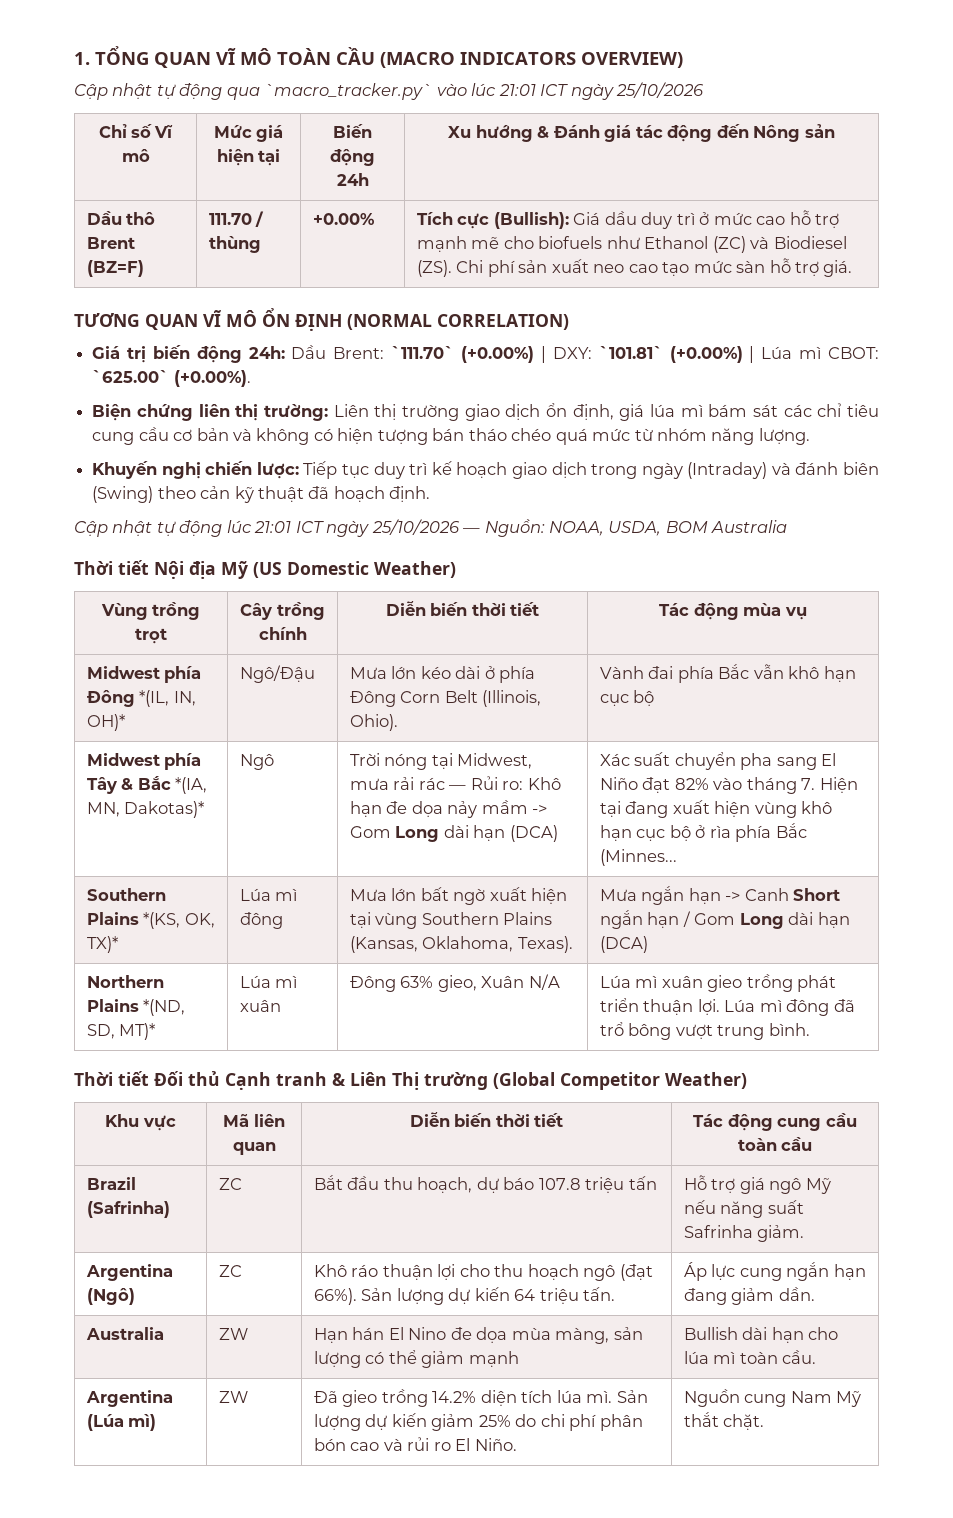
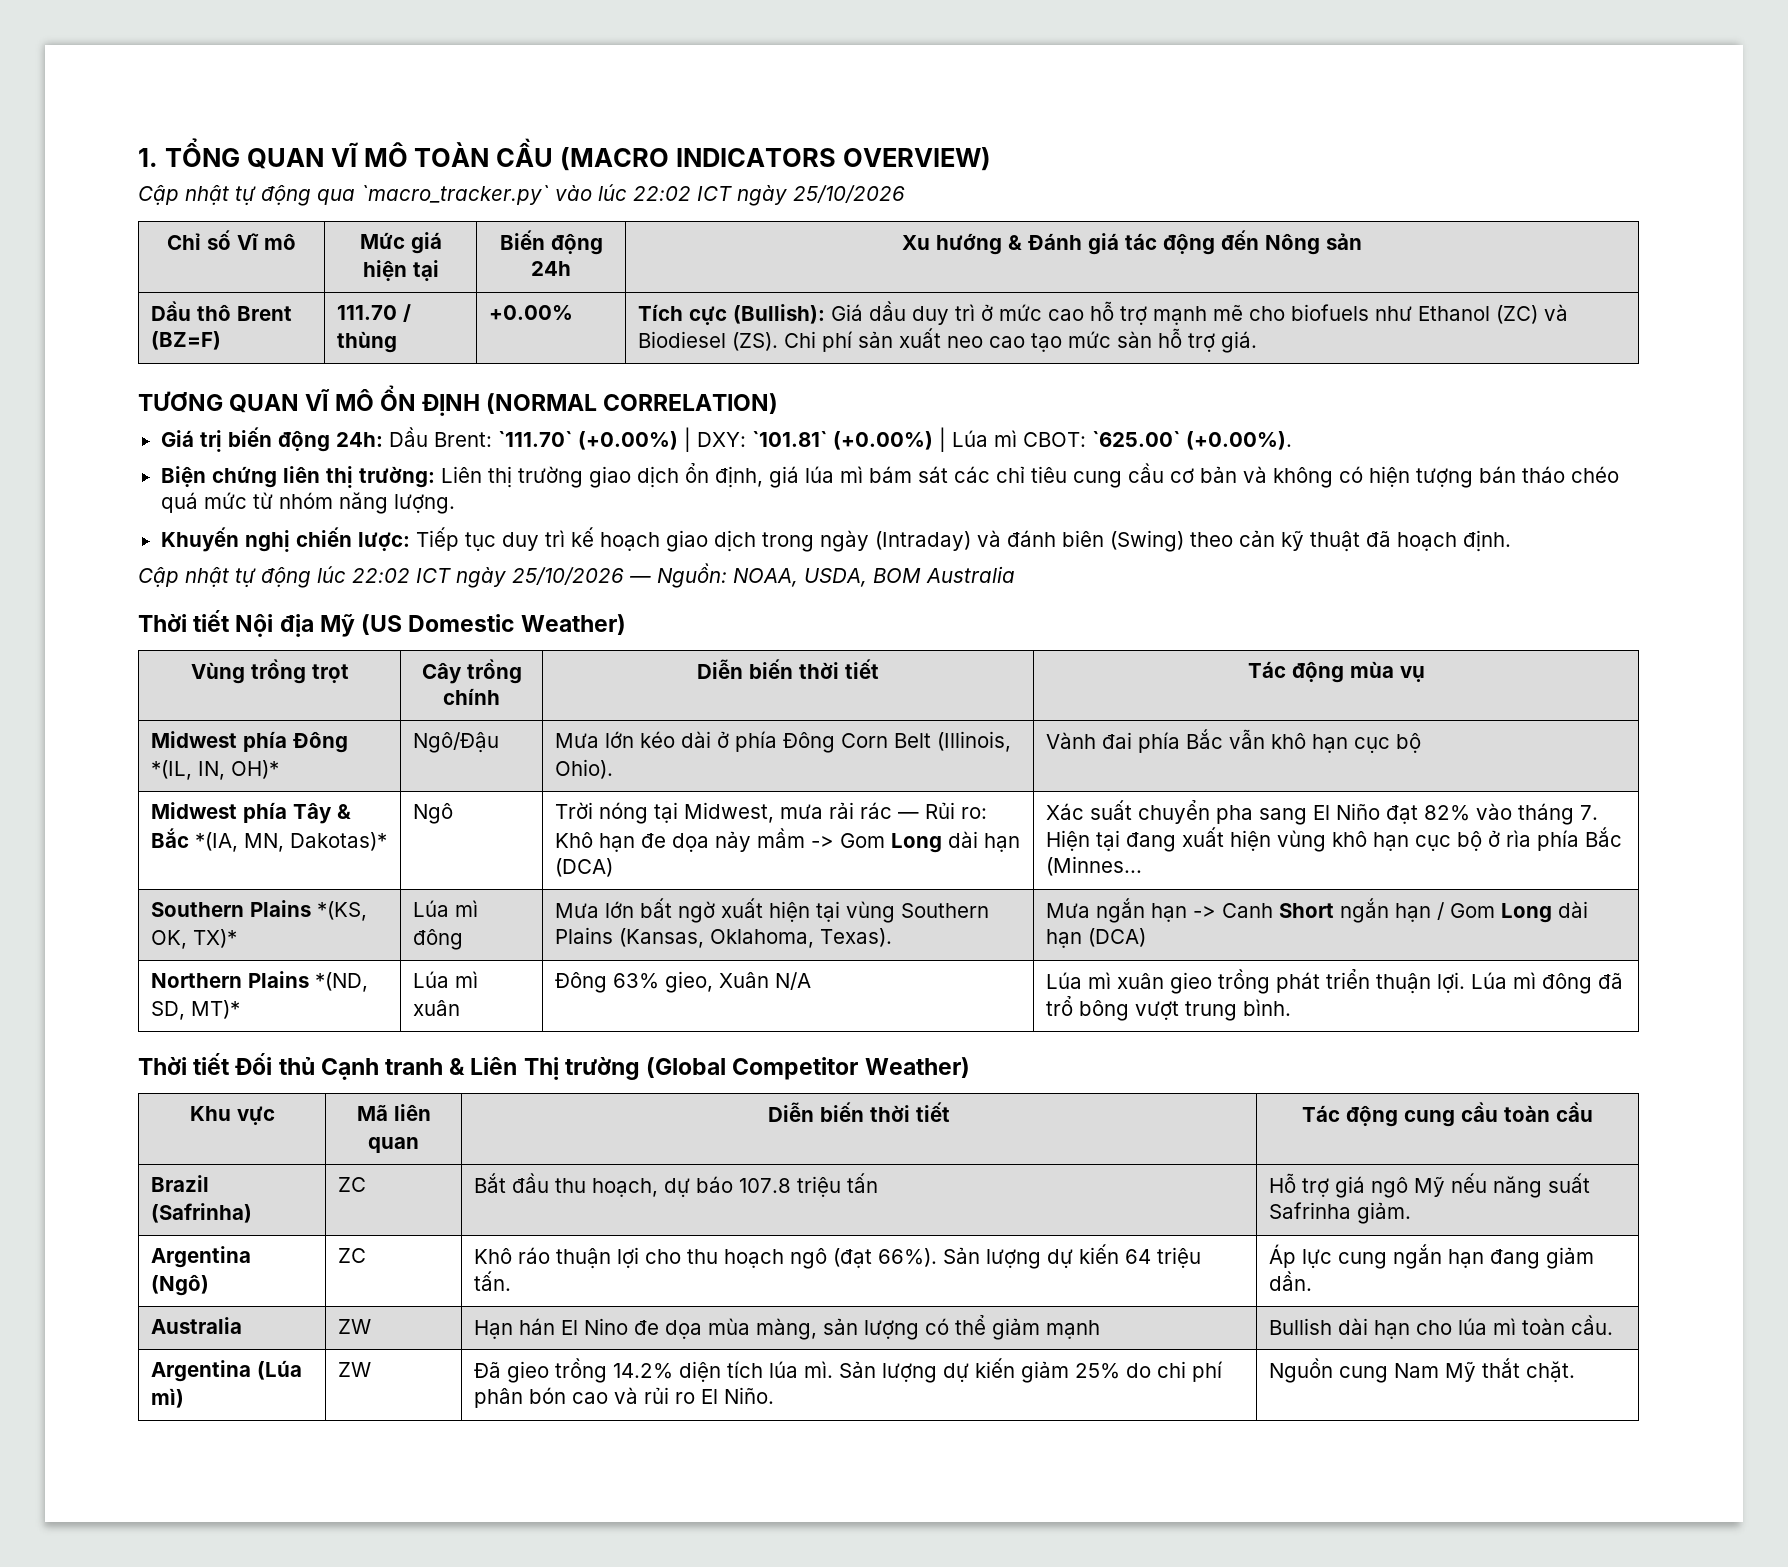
- Cập nhật tự động qua `macro_tracker.py` vào lúc 21:01 ICT ngày 25/10/2026
+ Cập nhật tự động qua `macro_tracker.py` vào lúc 22:02 ICT ngày 25/10/2026
- Cập nhật tự động lúc 21:01 ICT ngày 25/10/2026 — Nguồn: NOAA, USDA, BOM Australia
+ Cập nhật tự động lúc 22:02 ICT ngày 25/10/2026 — Nguồn: NOAA, USDA, BOM Australia

